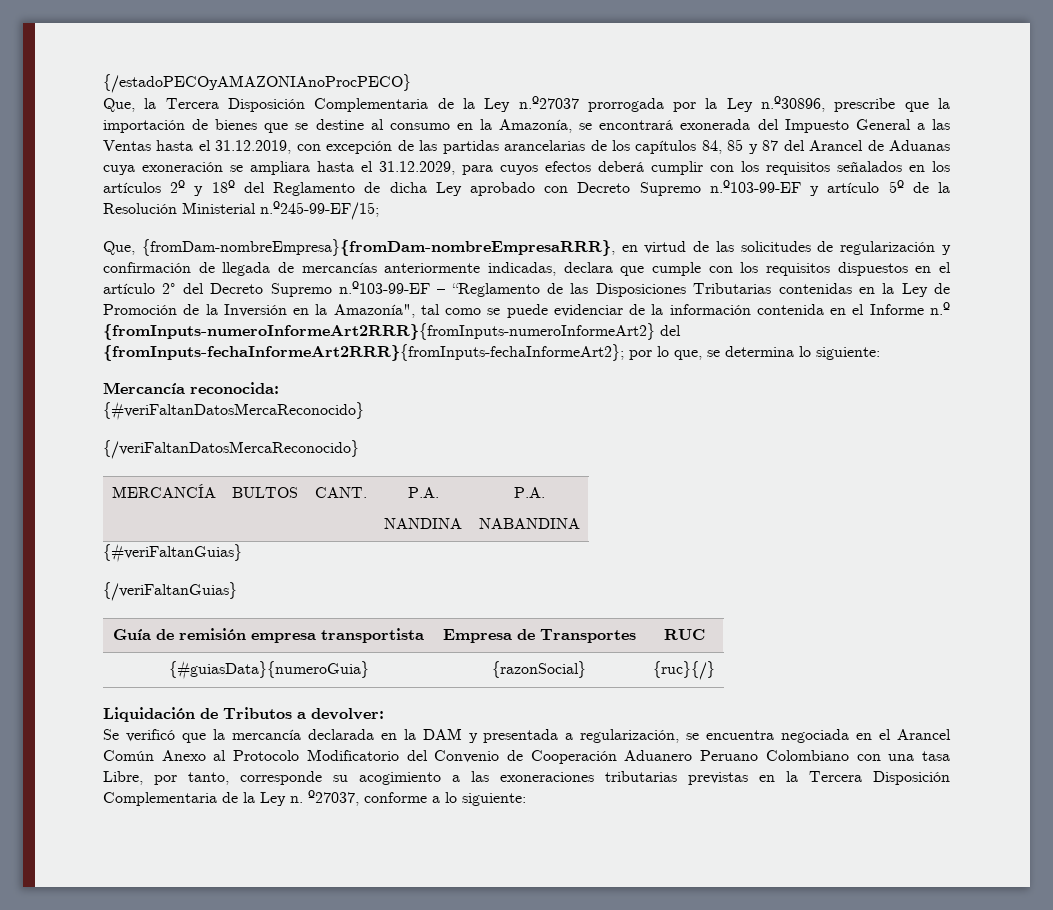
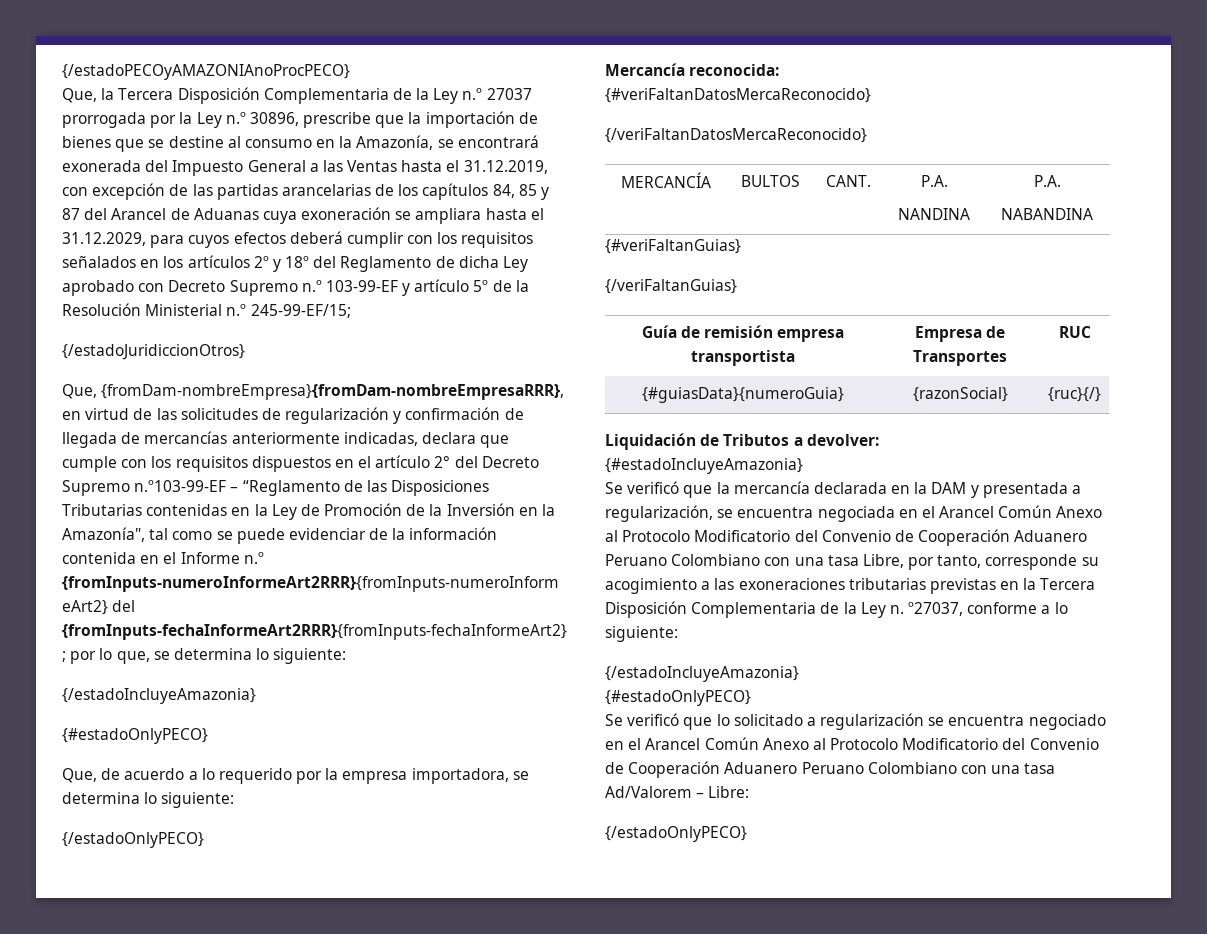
- Que, la Tercera Disposición Complementaria de la Ley n.º27037 prorrogada por la Ley n.º30896, prescribe que la importación de bienes que se destine al consumo en la Amazonía, se encontrará exonerada del Impuesto General a las Ventas hasta el 31.12.2019, con excepción de las partidas arancelarias de los capítulos 84, 85 y 87 del Arancel de Aduanas cuya exoneración se ampliara hasta el 31.12.2029, para cuyos efectos deberá cumplir con los requisitos señalados en los artículos 2º y 18º del Reglamento de dicha Ley aprobado con Decreto Supremo n.º103-99-EF y artículo 5º de la Resolución Ministerial n.º245-99-EF/15;
+ Que, la Tercera Disposición Complementaria de la Ley n.º 27037 prorrogada por la Ley n.º 30896, prescribe que la importación de bienes que se destine al consumo en la Amazonía, se encontrará exonerada del Impuesto General a las Ventas hasta el 31.12.2019, con excepción de las partidas arancelarias de los capítulos 84, 85 y 87 del Arancel de Aduanas cuya exoneración se ampliara hasta el 31.12.2029, para cuyos efectos deberá cumplir con los requisitos señalados en los artículos 2º y 18º del Reglamento de dicha Ley aprobado con Decreto Supremo n.º 103-99-EF y artículo 5º de la Resolución Ministerial n.º 245-99-EF/15;
+ {/estadoJuridiccionOtros}
  por lo que, se determina lo siguiente:
+ {/estadoIncluyeAmazonia}
+ {#estadoOnlyPECO}
+ Que, de acuerdo a lo requerido por la empresa importadora, se determina lo siguiente:
+ {/estadoOnlyPECO}
+ {#estadoIncluyeAmazonia}
  Se verificó que la mercancía declarada en la DAM y presentada a regularización, se encuentra negociada en el Arancel Común Anexo al Protocolo Modificatorio del Convenio de Cooperación Aduanero Peruano Colombiano con una tasa Libre, por tanto, corresponde su acogimiento a las exoneraciones tributarias previstas en la Tercera Disposición Complementaria de la Ley n. º27037, conforme a lo siguiente:
+ {/estadoIncluyeAmazonia}
+ {#estadoOnlyPECO}
+ Se verificó que lo solicitado a regularización se encuentra negociado en el Arancel Común Anexo al Protocolo Modificatorio del Convenio de Cooperación Aduanero Peruano Colombiano con una tasa Ad/Valorem – Libre:
+ {/estadoOnlyPECO}

